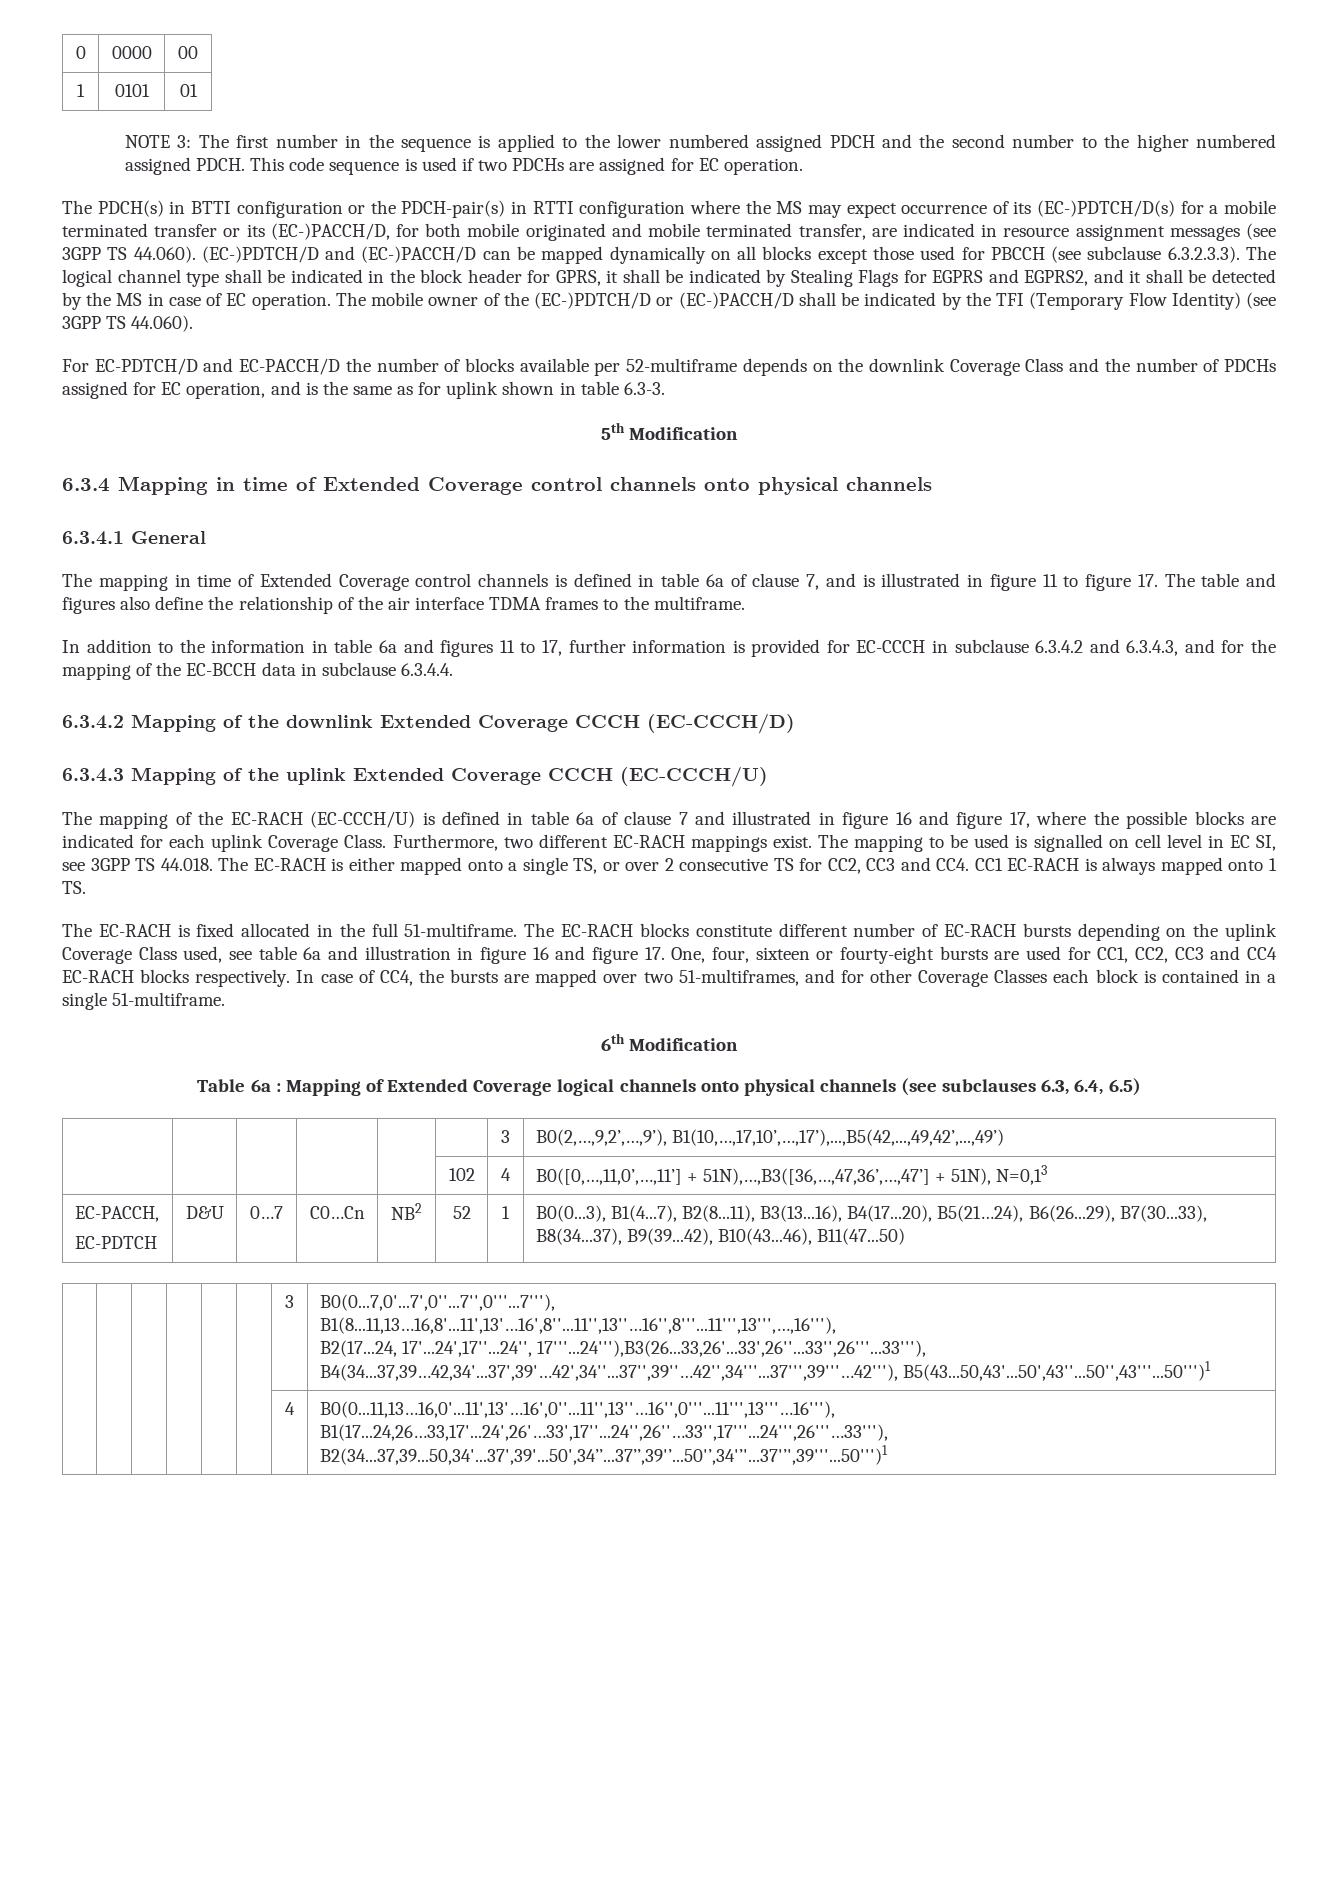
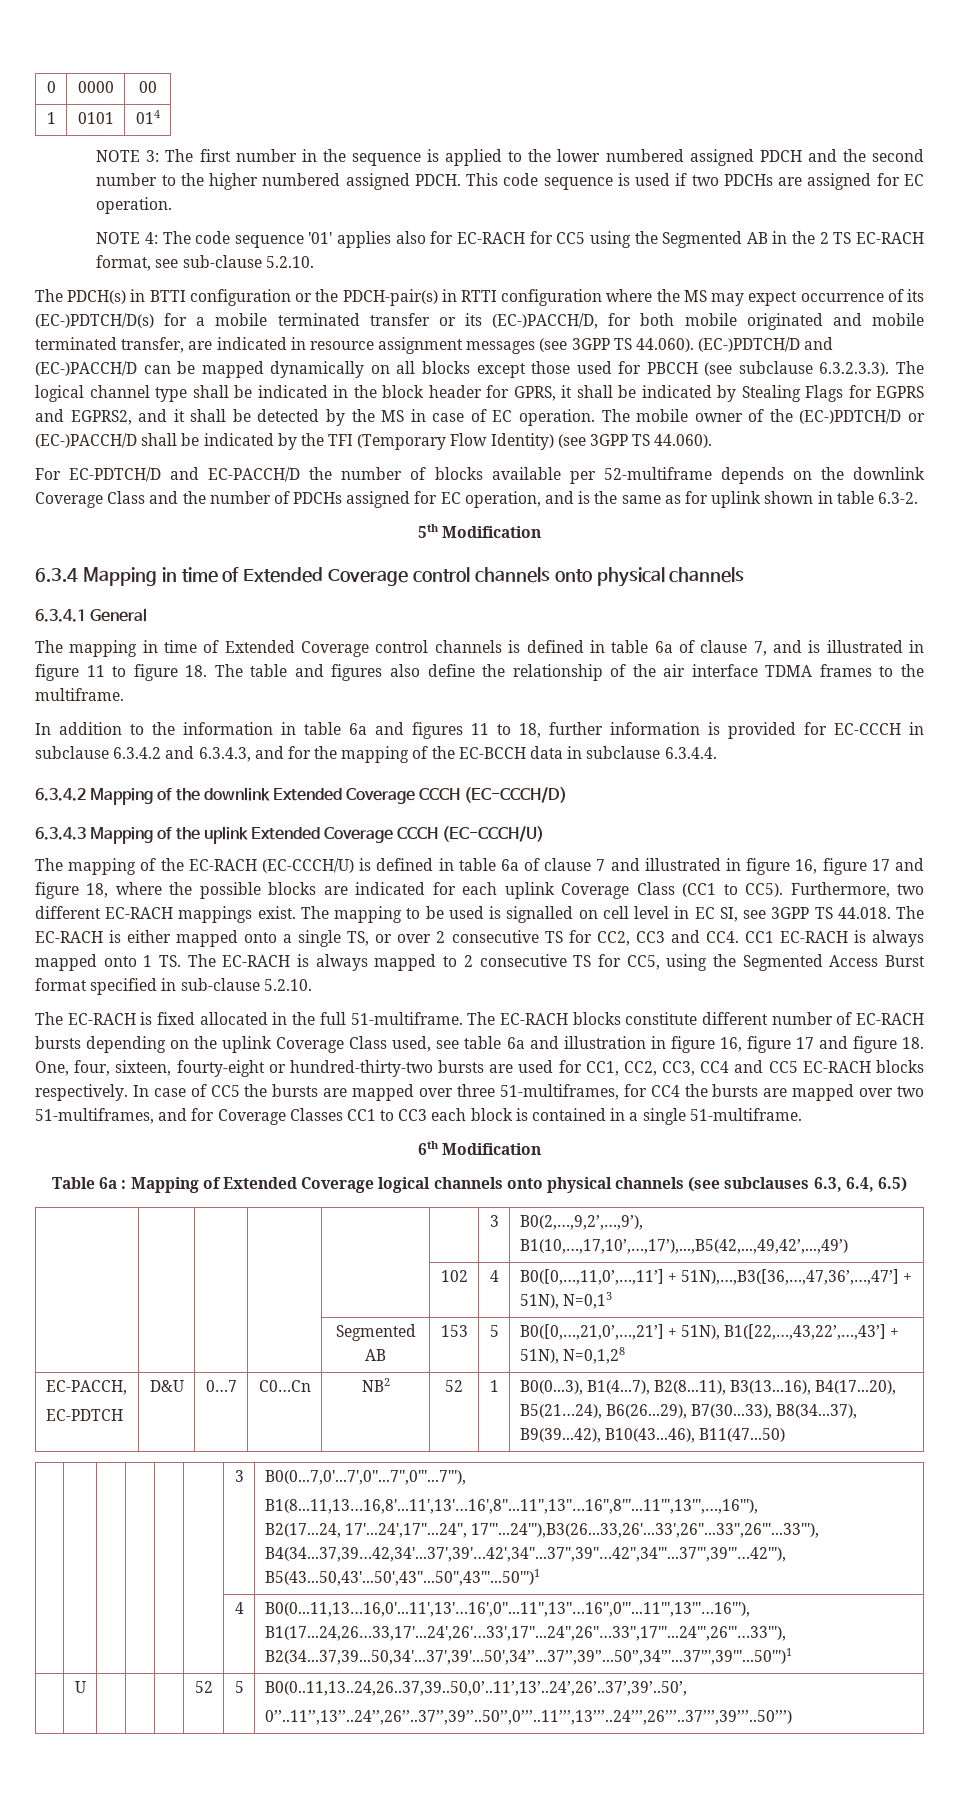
- 1 | 0101 | 01
+ 1 | 0101 | 014
+ NOTE 4: The code sequence '01' applies also for EC-RACH for CC5 using the Segmented AB in the 2 TS EC-RACH format, see sub-clause 5.2.10.
- For EC-PDTCH/D and EC-PACCH/D the number of blocks available per 52-multiframe depends on the downlink Coverage Class and the number of PDCHs assigned for EC operation, and is the same as for uplink shown in table 6.3-3.
+ For EC-PDTCH/D and EC-PACCH/D the number of blocks available per 52-multiframe depends on the downlink Coverage Class and the number of PDCHs assigned for EC operation, and is the same as for uplink shown in table 6.3-2.
- The mapping in time of Extended Coverage control channels is defined in table 6a of clause 7, and is illustrated in figure 11 to figure 17. The table and figures also define the relationship of the air interface TDMA frames to the multiframe.
+ The mapping in time of Extended Coverage control channels is defined in table 6a of clause 7, and is illustrated in figure 11 to figure 18. The table and figures also define the relationship of the air interface TDMA frames to the multiframe.
- In addition to the information in table 6a and figures 11 to 17, further information is provided for EC-CCCH in subclause 6.3.4.2 and 6.3.4.3, and for the mapping of the EC-BCCH data in subclause 6.3.4.4.
+ In addition to the information in table 6a and figures 11 to 18, further information is provided for EC-CCCH in subclause 6.3.4.2 and 6.3.4.3, and for the mapping of the EC-BCCH data in subclause 6.3.4.4.
- The mapping of the EC-RACH (EC-CCCH/U) is defined in table 6a of clause 7 and illustrated in figure 16 and figure 17, where the possible blocks are indicated for each uplink Coverage Class.
+ The mapping of the EC-RACH (EC-CCCH/U) is defined in table 6a of clause 7 and illustrated in figure 16, figure 17 and figure 18, where the possible blocks are indicated for each uplink Coverage Class (CC1 to CC5).
- The mapping to be used is signalled on cell level in EC SI, see 3GPP TS 44.018. The EC-RACH is either mapped onto a single TS, or over 2 consecutive TS for CC2, CC3 and CC4. CC1 EC-RACH is always mapped onto 1 TS.
+ The mapping to be used is signalled on cell level in EC SI, see 3GPP TS 44.018. The EC-RACH is either mapped onto a single TS, or over 2 consecutive TS for CC2, CC3 and CC4. CC1 EC-RACH is always mapped onto 1 TS. The EC-RACH is always mapped to 2 consecutive TS for CC5, using the Segmented Access Burst format specified in sub-clause 5.2.10.
- The EC-RACH blocks constitute different number of EC-RACH bursts depending on the uplink Coverage Class used, see table 6a and illustration in figure 16 and figure 17. One, four, sixteen or fourty-eight bursts are used for CC1, CC2, CC3 and CC4 EC-RACH blocks respectively.
+ The EC-RACH blocks constitute different number of EC-RACH bursts depending on the uplink Coverage Class used, see table 6a and illustration in figure 16, figure 17 and figure 18. One, four, sixteen, fourty-eight or hundred-thirty-two bursts are used for CC1, CC2, CC3, CC4 and CC5 EC-RACH blocks respectively.
- In case of CC4, the bursts are mapped over two 51-multiframes, and for other Coverage Classes each block is contained in a single 51-multiframe.
+ In case of CC5 the bursts are mapped over three 51-multiframes, for CC4 the bursts are mapped over two 51-multiframes, and for Coverage Classes CC1 to CC3 each block is contained in a single 51-multiframe.
+ | | | | Segmented AB | 153 | 5 | B0([0,…,21,0’,…,21’] + 51N), B1([22,…,43,22’,…,43’] + 51N), N=0,1,28
+ | U | | | | 52 | 5 | B0(0..11,13..24,26..37,39..50,0’..11’,13’..24’,26’..37’,39’..50’,
+ 0’’..11’’,13’’..24’’,26’’..37’’,39’’..50’’,0’’’..11’’’,13’’’..24’’’,26’’’..37’’’,39’’’..50’’’)

